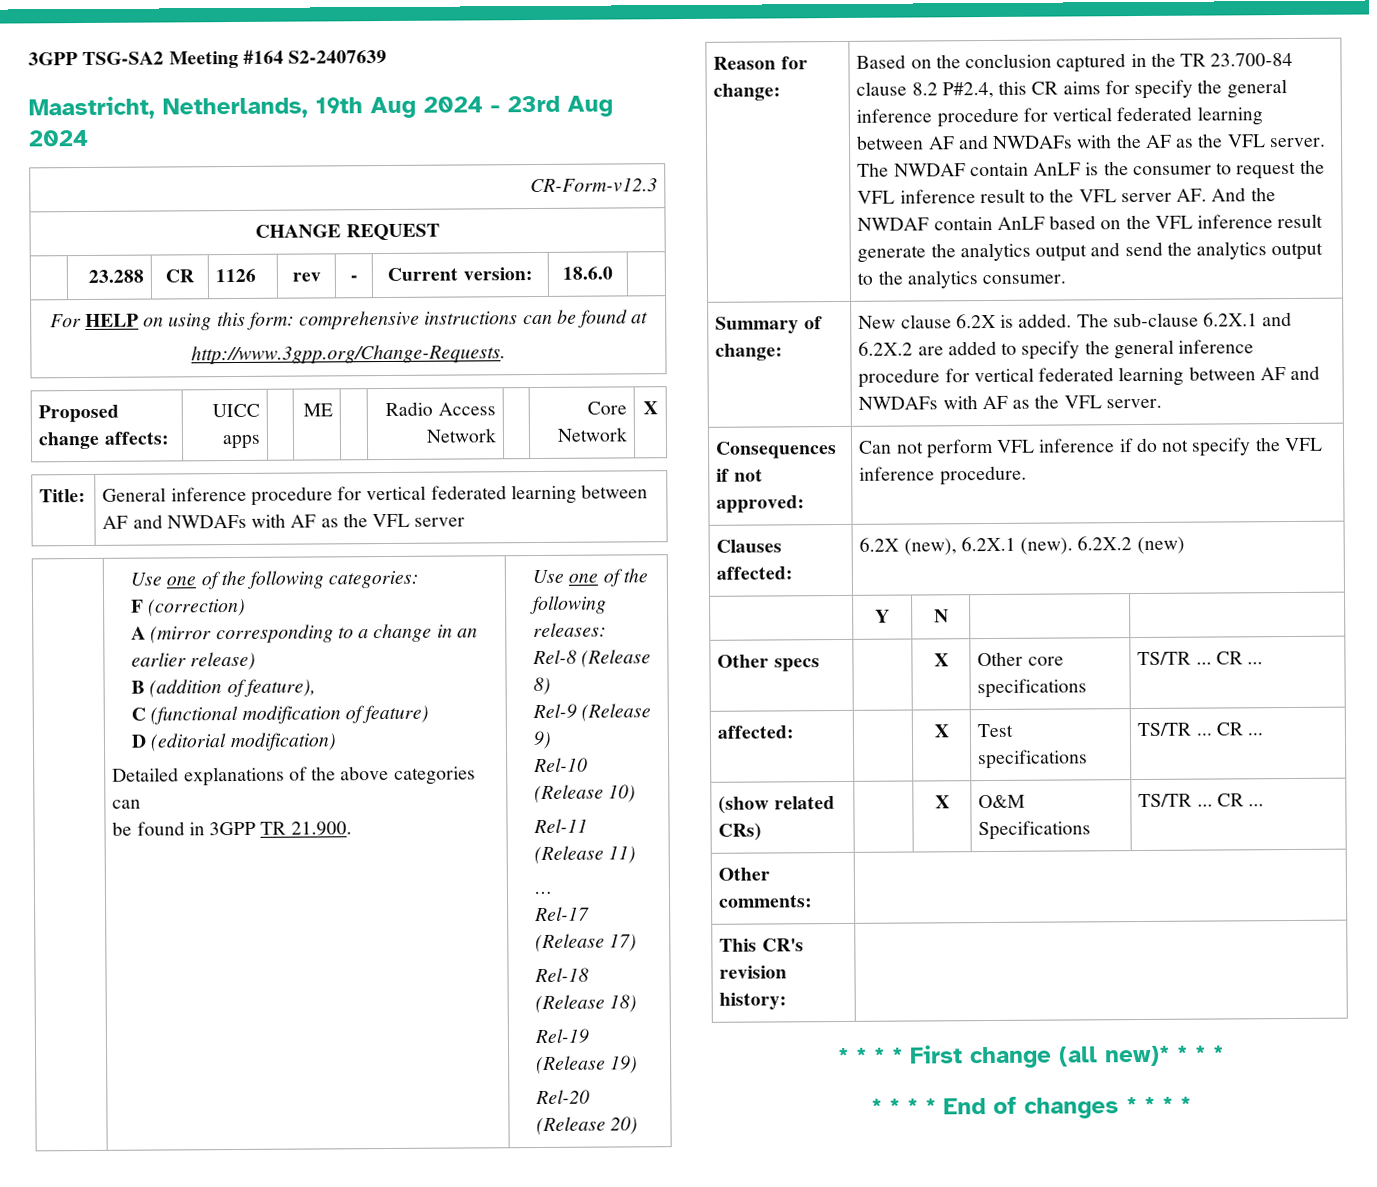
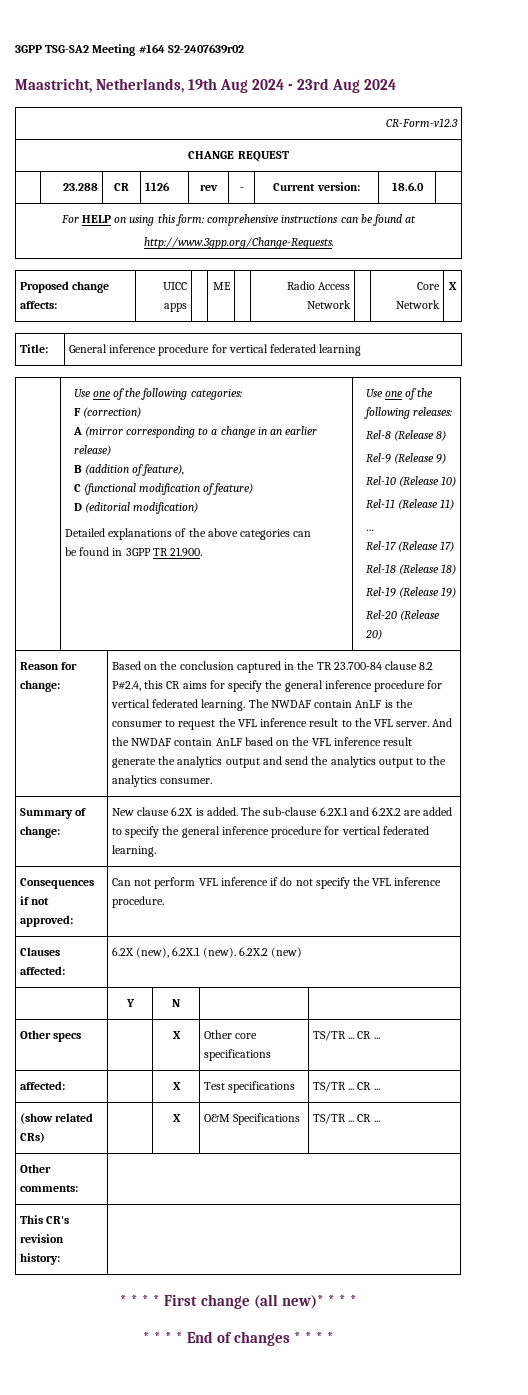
- 3GPP TSG-SA2 Meeting #164 S2-2407639
+ 3GPP TSG-SA2 Meeting #164 S2-2407639r02
- Title: | General inference procedure for vertical federated learning between AF and NWDAFs with AF as the VFL server
+ Title: | General inference procedure for vertical federated learning
- Based on the conclusion captured in the TR 23.700-84 clause 8.2 P#2.4, this CR aims for specify the general inference procedure for vertical federated learning between AF and NWDAFs with the AF as the VFL server.
+ Based on the conclusion captured in the TR 23.700-84 clause 8.2 P#2.4, this CR aims for specify the general inference procedure for vertical federated learning.
- The NWDAF contain AnLF is the consumer to request the VFL inference result to the VFL server AF. And the NWDAF contain AnLF based on the VFL inference result generate the analytics output and send the analytics output to the analytics consumer.
+ The NWDAF contain AnLF is the consumer to request the VFL inference result to the VFL server. And the NWDAF contain AnLF based on the VFL inference result generate the analytics output and send the analytics output to the analytics consumer.
- Summary of change: | New clause 6.2X is added. The sub-clause 6.2X.1 and 6.2X.2 are added to specify the general inference procedure for vertical federated learning between AF and NWDAFs with AF as the VFL server.
+ Summary of change: | New clause 6.2X is added. The sub-clause 6.2X.1 and 6.2X.2 are added to specify the general inference procedure for vertical federated learning.

